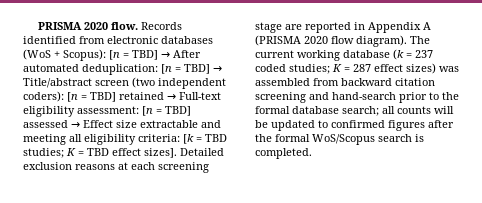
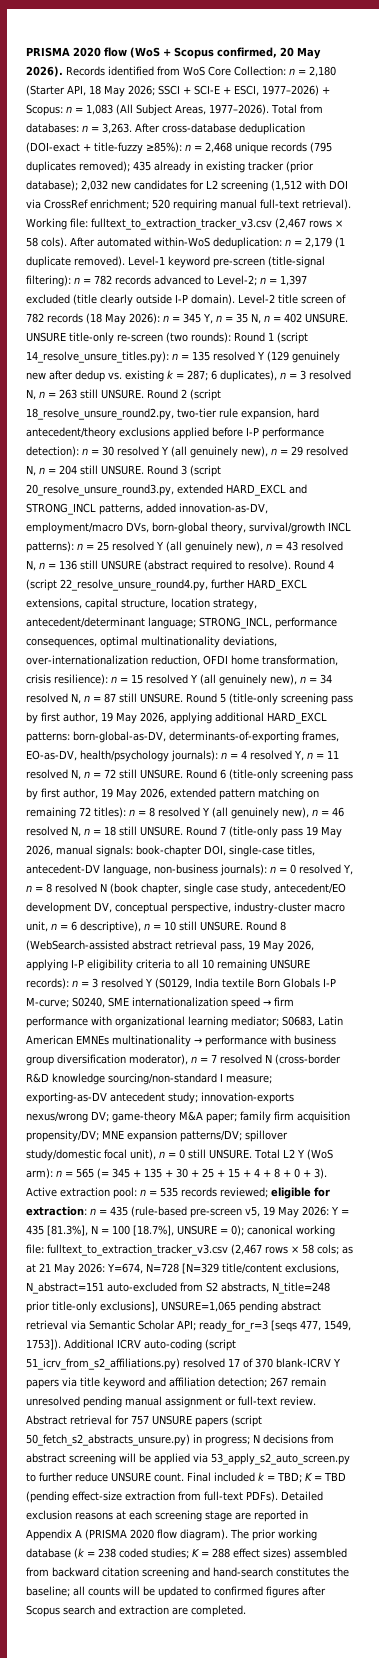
- PRISMA 2020 flow. Records identified from electronic databases (WoS + Scopus): [n = TBD] → After automated deduplication: [n = TBD] → Title/abstract screen (two independent coders): [n = TBD] retained → Full-text eligibility assessment: [n = TBD] assessed → Effect size extractable and meeting all eligibility criteria: [k = TBD studies; K = TBD effect sizes].
+ PRISMA 2020 flow (WoS + Scopus confirmed, 20 May 2026). Records identified from WoS Core Collection: n = 2,180 (Starter API, 18 May 2026; SSCI + SCI-E + ESCI, 1977–2026) + Scopus: n = 1,083 (All Subject Areas, 1977–2026). Total from databases: n = 3,263. After cross-database deduplication (DOI-exact + title-fuzzy ≥85%): n = 2,468 unique records (795 duplicates removed); 435 already in existing tracker (prior database); 2,032 new candidates for L2 screening (1,512 with DOI via CrossRef enrichment; 520 requiring manual full-text retrieval). Working file: fulltext_to_extraction_tracker_v3.csv (2,467 rows × 58 cols). After automated within-WoS deduplication: n = 2,179 (1 duplicate removed). Level-1 keyword pre-screen (title-signal filtering): n = 782 records advanced to Level-2; n = 1,397 excluded (title clearly outside I-P domain). Level-2 title screen of 782 records (18 May 2026): n = 345 Y, n = 35 N, n = 402 UNSURE. UNSURE title-only re-screen (two rounds): Round 1 (script 14_resolve_unsure_titles.py): n = 135 resolved Y (129 genuinely new after dedup vs. existing k = 287; 6 duplicates), n = 3 resolved N, n = 263 still UNSURE. Round 2 (script 18_resolve_unsure_round2.py, two-tier rule expansion, hard antecedent/theory exclusions applied before I-P performance detection): n = 30 resolved Y (all genuinely new), n = 29 resolved N, n = 204 still UNSURE. Round 3 (script 20_resolve_unsure_round3.py, extended HARD_EXCL and STRONG_INCL patterns, added innovation-as-DV, employment/macro DVs, born-global theory, survival/growth INCL patterns): n = 25 resolved Y (all genuinely new), n = 43 resolved N, n = 136 still UNSURE (abstract required to resolve). Round 4 (script 22_resolve_unsure_round4.py, further HARD_EXCL extensions, capital structure, location strategy, antecedent/determinant language; STRONG_INCL, performance consequences, optimal multinationality deviations, over-internationalization reduction, OFDI home transformation, crisis resilience): n = 15 resolved Y (all genuinely new), n = 34 resolved N, n = 87 still UNSURE. Round 5 (title-only screening pass by first author, 19 May 2026, applying additional HARD_EXCL patterns: born-global-as-DV, determinants-of-exporting frames, EO-as-DV, health/psychology journals): n = 4 resolved Y, n = 11 resolved N, n = 72 still UNSURE. Round 6 (title-only screening pass by first author, 19 May 2026, extended pattern matching on remaining 72 titles): n = 8 resolved Y (all genuinely new), n = 46 resolved N, n = 18 still UNSURE. Round 7 (title-only pass 19 May 2026, manual signals: book-chapter DOI, single-case titles, antecedent-DV language, non-business journals): n = 0 resolved Y, n = 8 resolved N (book chapter, single case study, antecedent/EO development DV, conceptual perspective, industry-cluster macro unit, n = 6 descriptive), n = 10 still UNSURE. Round 8 (WebSearch-assisted abstract retrieval pass, 19 May 2026, applying I-P eligibility criteria to all 10 remaining UNSURE records): n = 3 resolved Y (S0129, India textile Born Globals I-P M-curve; S0240, SME internationalization speed → firm performance with organizational learning mediator; S0683, Latin American EMNEs multinationality → performance with business group diversification moderator), n = 7 resolved N (cross-border R&D knowledge sourcing/non-standard I measure; exporting-as-DV antecedent study; innovation-exports nexus/wrong DV; game-theory M&A paper; family firm acquisition propensity/DV; MNE expansion patterns/DV; spillover study/domestic focal unit), n = 0 still UNSURE. Total L2 Y (WoS arm): n = 565 (= 345 + 135 + 30 + 25 + 15 + 4 + 8 + 0 + 3). Active extraction pool: n = 535 records reviewed; eligible for extraction: n = 435 (rule-based pre-screen v5, 19 May 2026: Y = 435 [81.3%], N = 100 [18.7%], UNSURE = 0); canonical working file: fulltext_to_extraction_tracker_v3.csv (2,467 rows × 58 cols; as at 21 May 2026: Y=674, N=728 [N=329 title/content exclusions, N_abstract=151 auto-excluded from S2 abstracts, N_title=248 prior title-only exclusions], UNSURE=1,065 pending abstract retrieval via Semantic Scholar API; ready_for_r=3 [seqs 477, 1549, 1753]). Additional ICRV auto-coding (script 51_icrv_from_s2_affiliations.py) resolved 17 of 370 blank-ICRV Y papers via title keyword and affiliation detection; 267 remain unresolved pending manual assignment or full-text review. Abstract retrieval for 757 UNSURE papers (script 50_fetch_s2_abstracts_unsure.py) in progress; N decisions from abstract screening will be applied via 53_apply_s2_auto_screen.py to further reduce UNSURE count. Final included k = TBD; K = TBD (pending effect-size extraction from full-text PDFs).
- The current working database (k = 237 coded studies; K = 287 effect sizes) was assembled from backward citation screening and hand-search prior to the formal database search; all counts will be updated to confirmed figures after the formal WoS/Scopus search is completed.
+ The prior working database (k = 238 coded studies; K = 288 effect sizes) assembled from backward citation screening and hand-search constitutes the baseline; all counts will be updated to confirmed figures after Scopus search and extraction are completed.

